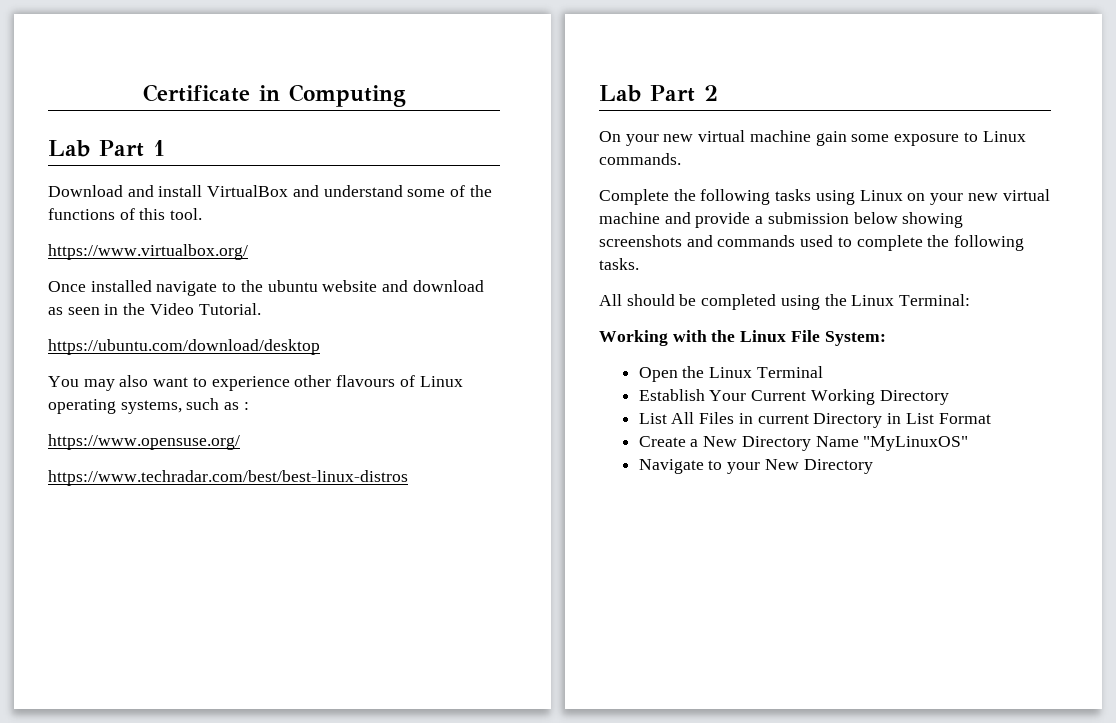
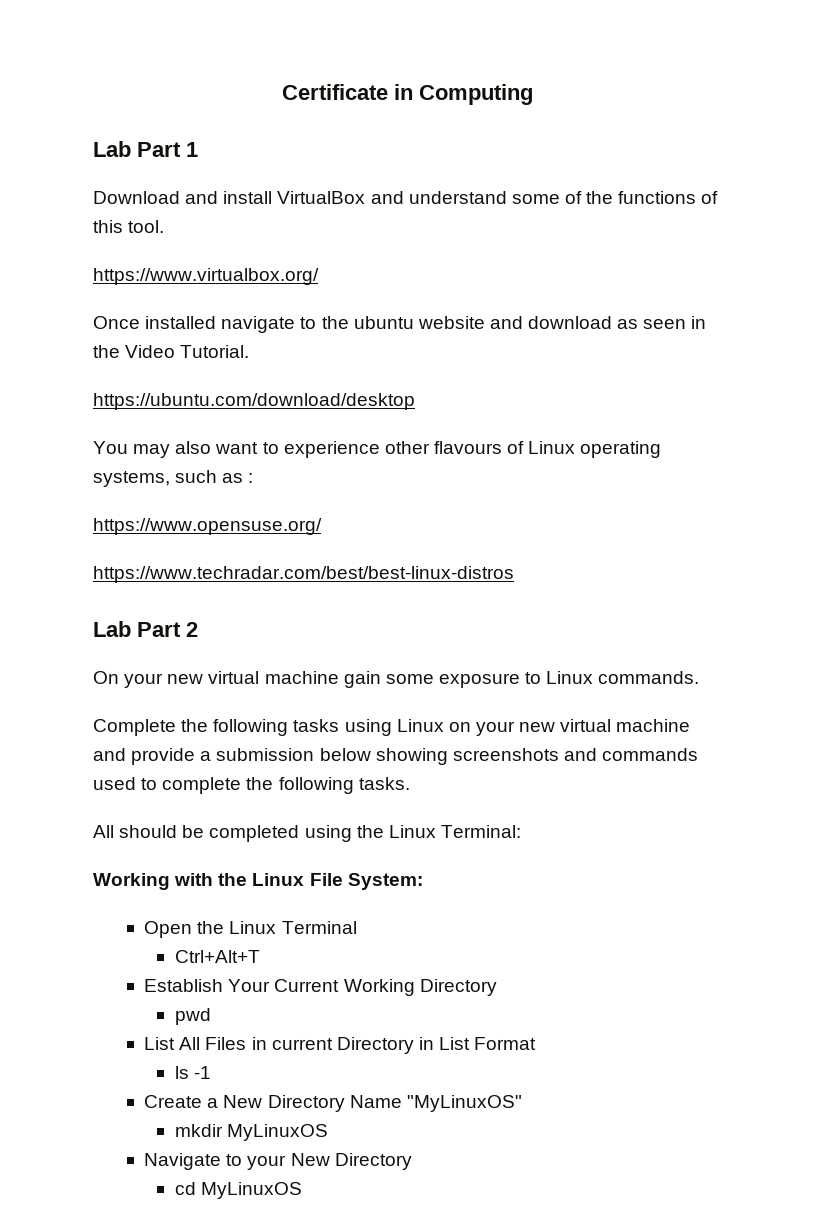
+ Ctrl+Alt+T
+ pwd
+ ls -1
+ mkdir MyLinuxOS
+ cd MyLinuxOS

